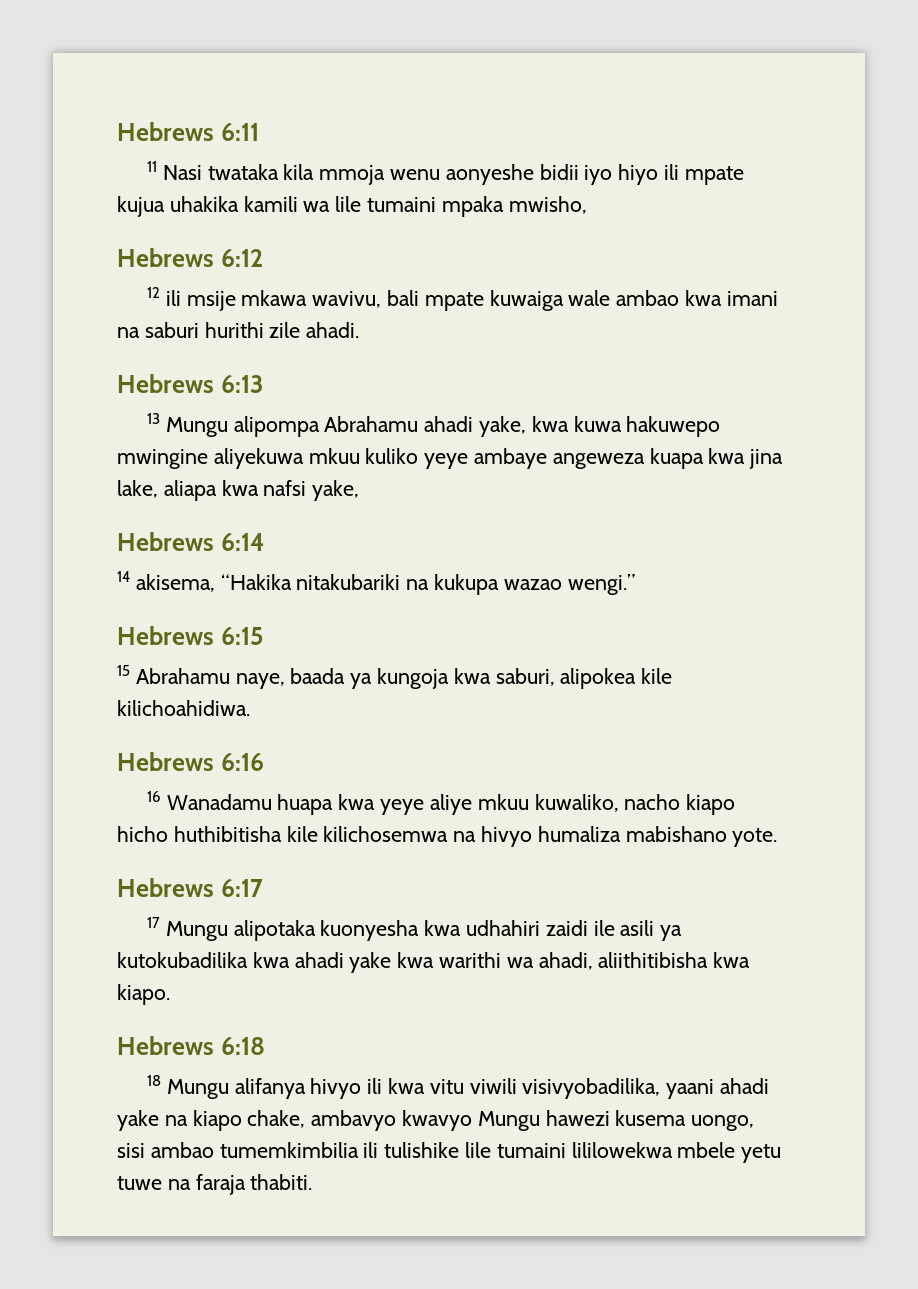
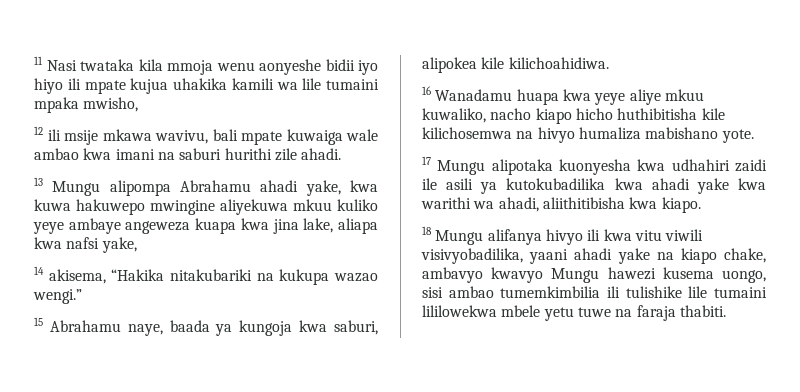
- Hebrews 6:11
- Hebrews 6:12
- Hebrews 6:13
- Hebrews 6:14
- Hebrews 6:15
- Hebrews 6:16
- Hebrews 6:17
- Hebrews 6:18

